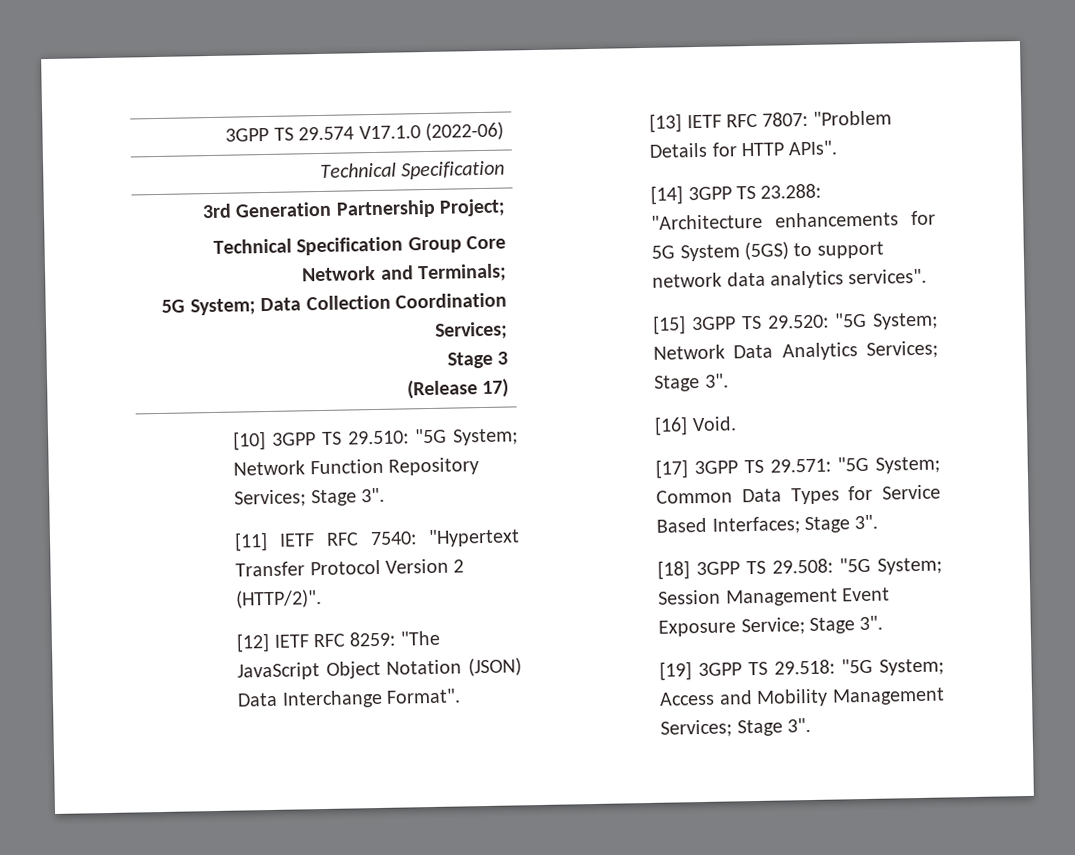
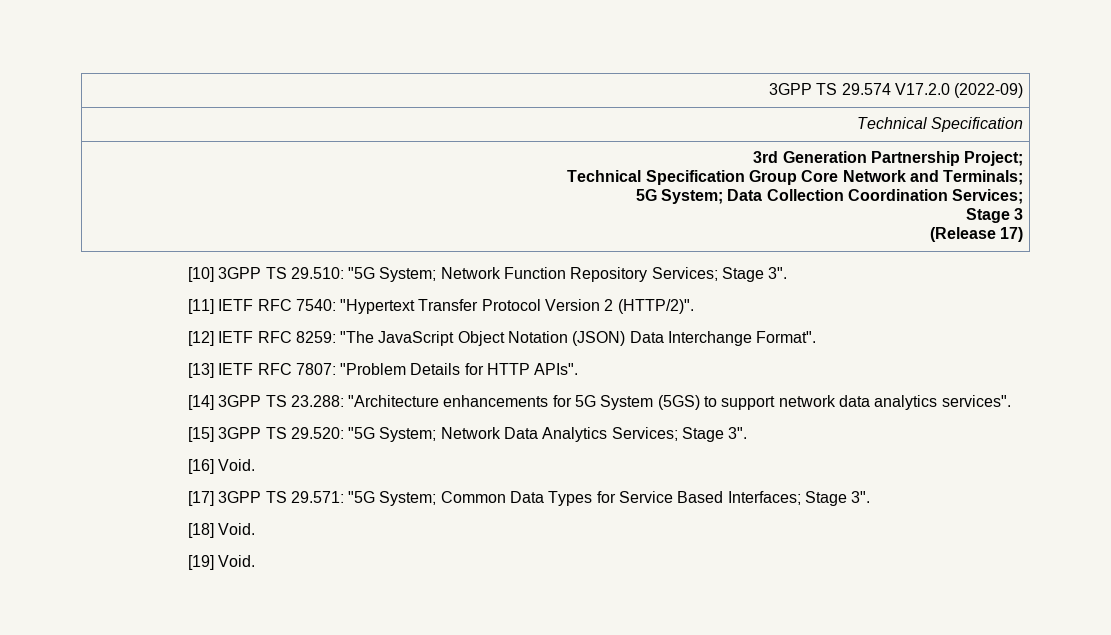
- 3GPP TS 29.574 V17.1.0 (2022-06)
+ 3GPP TS 29.574 V17.2.0 (2022-09)
- [18] 3GPP TS 29.508: "5G System; Session Management Event Exposure Service; Stage 3".
- [19] 3GPP TS 29.518: "5G System; Access and Mobility Management Services; Stage 3".
+ [18] Void.
+ [19] Void.

